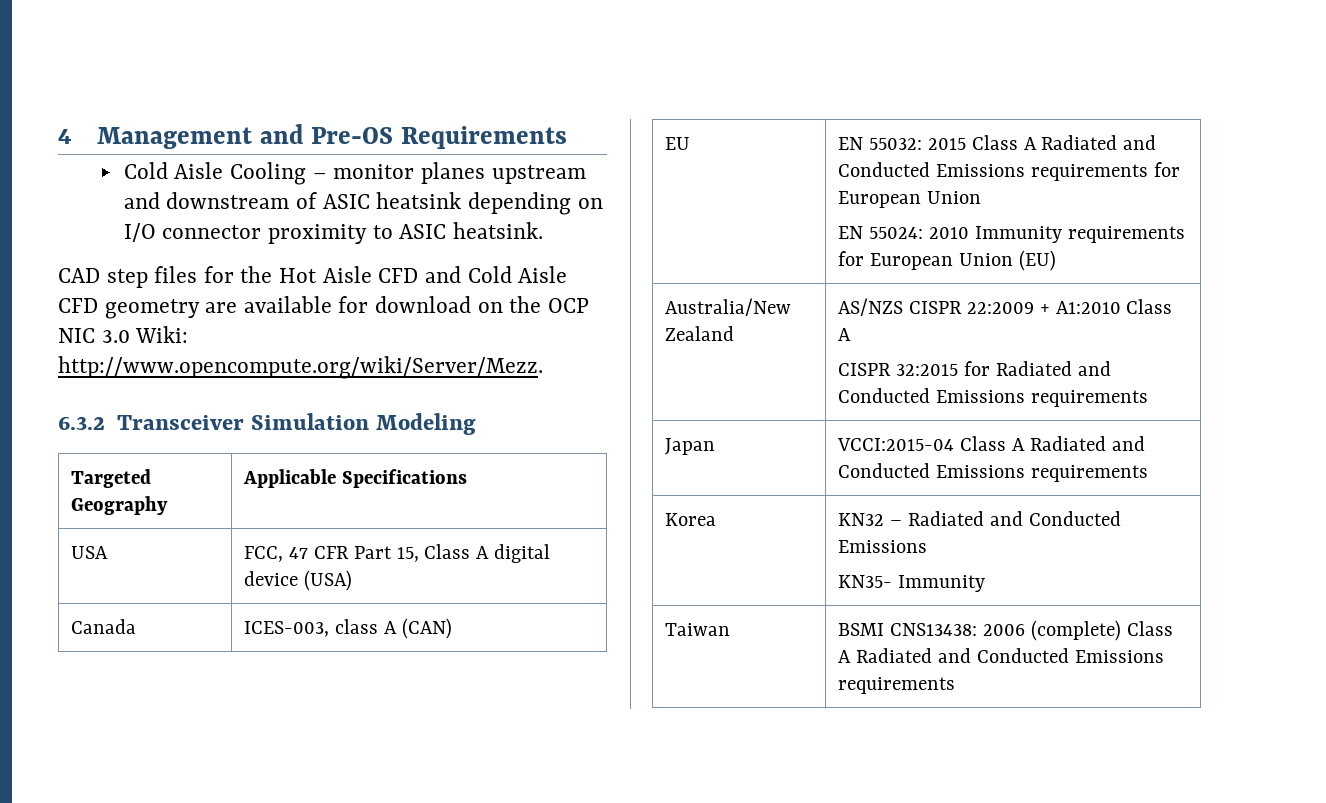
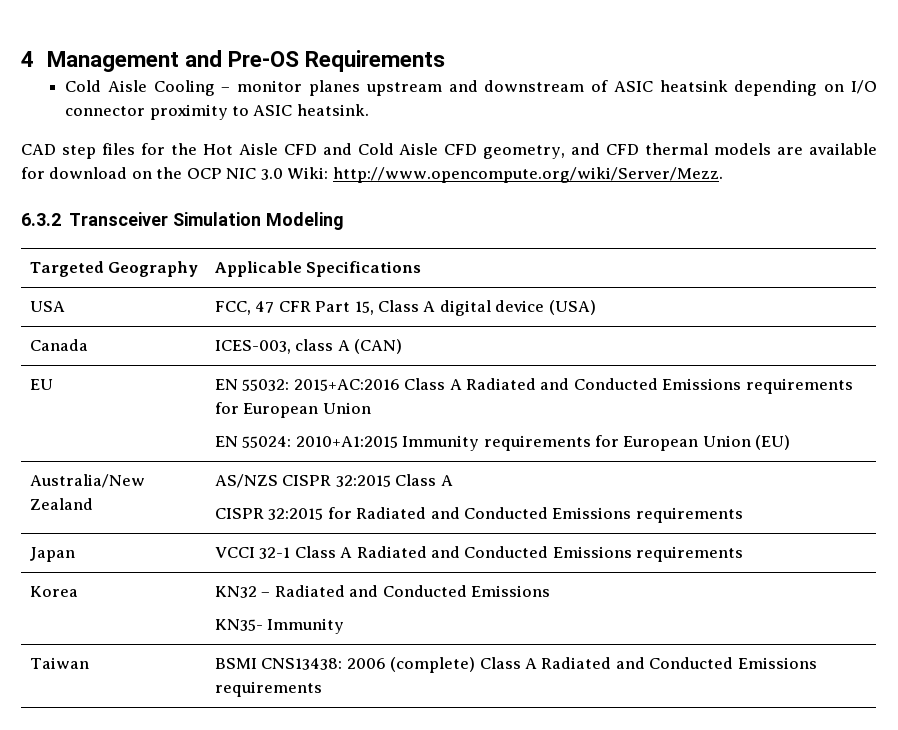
- CAD step files for the Hot Aisle CFD and Cold Aisle CFD geometry are available for download on the OCP NIC 3.0 Wiki: http://www.opencompute.org/wiki/Server/Mezz.
+ CAD step files for the Hot Aisle CFD and Cold Aisle CFD geometry, and CFD thermal models are available for download on the OCP NIC 3.0 Wiki: http://www.opencompute.org/wiki/Server/Mezz.
- EU | EN 55032: 2015 Class A Radiated and Conducted Emissions requirements for European Union
- EN 55024: 2010 Immunity requirements for European Union (EU)
+ EU | EN 55032: 2015+AC:2016 Class A Radiated and Conducted Emissions requirements for European Union
+ EN 55024: 2010+A1:2015 Immunity requirements for European Union (EU)
- Australia/New Zealand | AS/NZS CISPR 22:2009 + A1:2010 Class A
+ Australia/New Zealand | AS/NZS CISPR 32:2015 Class A
- Japan | VCCI:2015-04 Class A Radiated and Conducted Emissions requirements
+ Japan | VCCI 32-1 Class A Radiated and Conducted Emissions requirements

